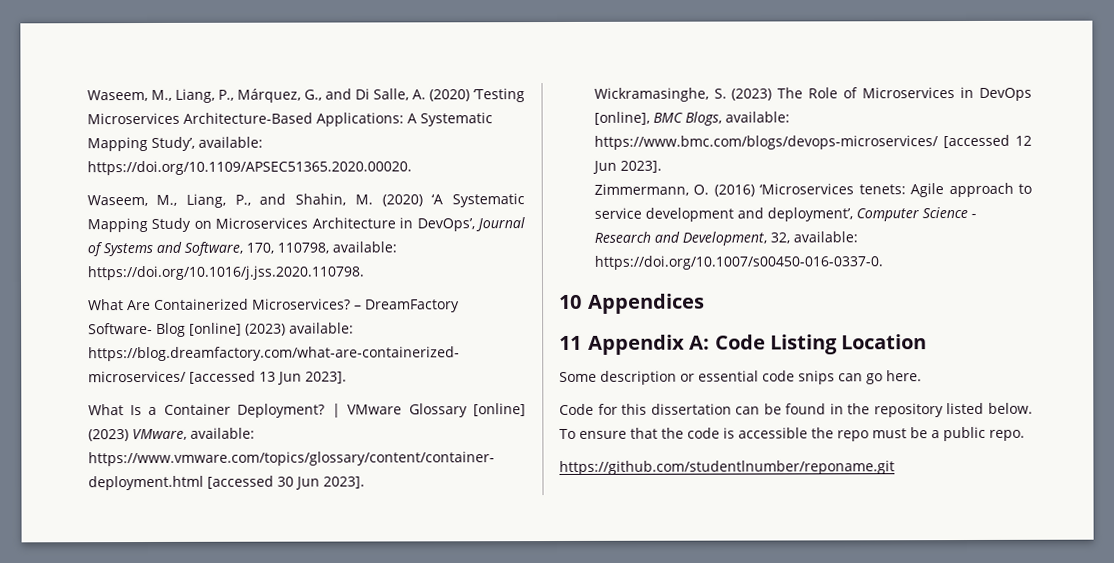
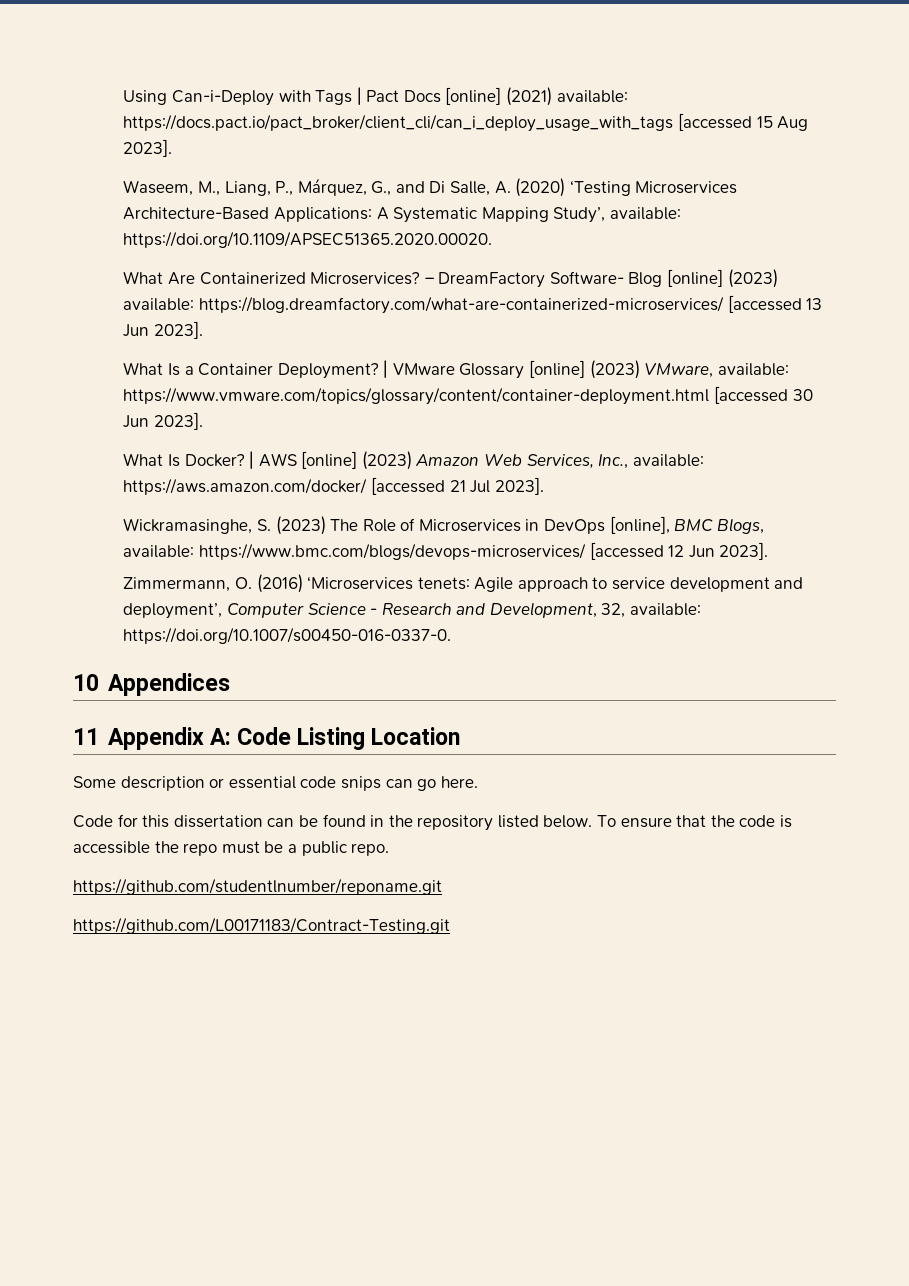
+ Using Can-i-Deploy with Tags | Pact Docs [online] (2021) available: https://docs.pact.io/pact_broker/client_cli/can_i_deploy_usage_with_tags [accessed 15 Aug 2023].
- Waseem, M., Liang, P., and Shahin, M. (2020) ‘A Systematic Mapping Study on Microservices Architecture in DevOps’, Journal of Systems and Software, 170, 110798, available: https://doi.org/10.1016/j.jss.2020.110798.
+ What Is Docker? | AWS [online] (2023) Amazon Web Services, Inc., available: https://aws.amazon.com/docker/ [accessed 21 Jul 2023].
+ https://github.com/L00171183/Contract-Testing.git

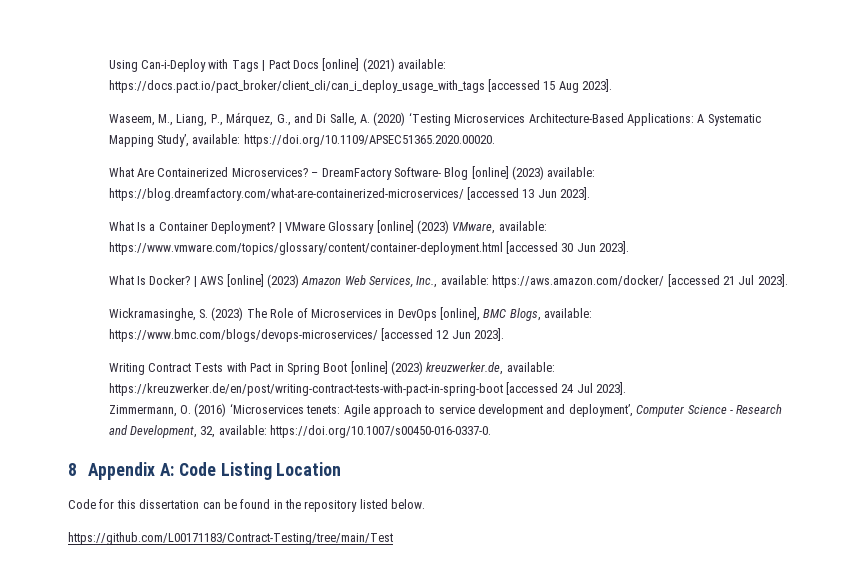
+ Writing Contract Tests with Pact in Spring Boot [online] (2023) kreuzwerker.de, available: https://kreuzwerker.de/en/post/writing-contract-tests-with-pact-in-spring-boot [accessed 24 Jul 2023].
- 10 Appendices
- 11 Appendix A: Code Listing Location
+ 8 Appendix A: Code Listing Location
- Some description or essential code snips can go here.
- Code for this dissertation can be found in the repository listed below. To ensure that the code is accessible the repo must be a public repo.
- https://github.com/studentlnumber/reponame.git
- https://github.com/L00171183/Contract-Testing.git
+ Code for this dissertation can be found in the repository listed below.
+ https://github.com/L00171183/Contract-Testing/tree/main/Test

